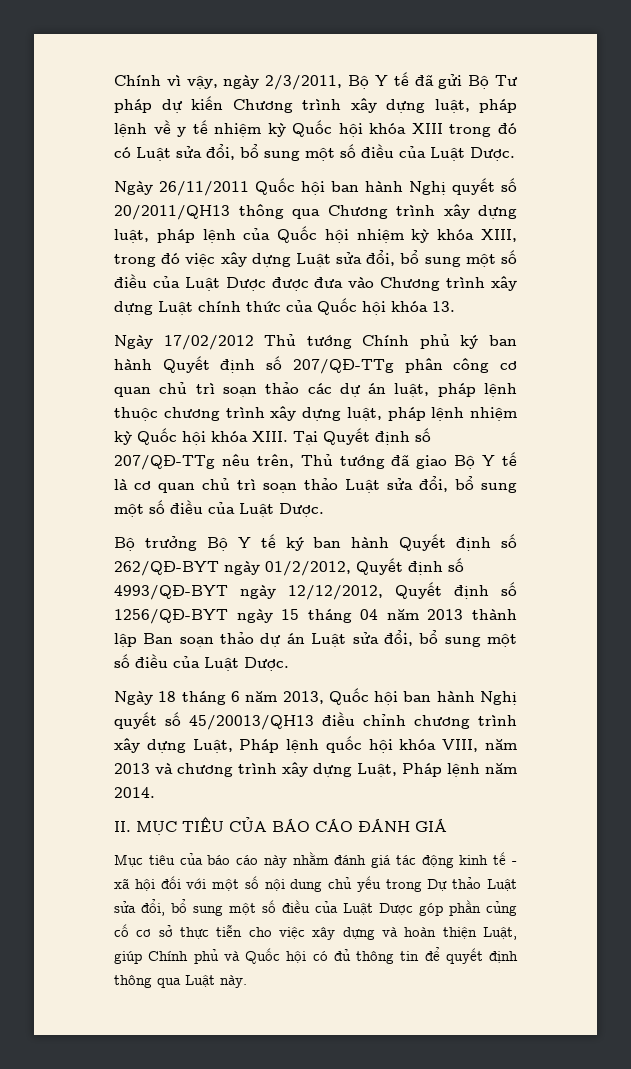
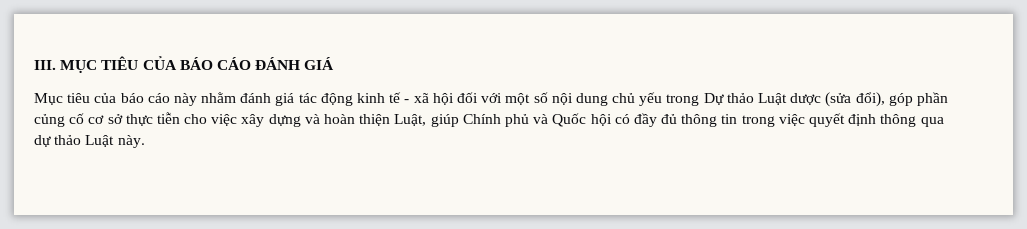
- Chính vì vậy, ngày 2/3/2011, Bộ Y tế đã gửi Bộ Tư pháp dự kiến Chương trình xây dựng luật, pháp lệnh về y tế nhiệm kỳ Quốc hội khóa XIII trong đó có Luật sửa đổi, bổ sung một số điều của Luật Dược.
- Ngày 26/11/2011 Quốc hội ban hành Nghị quyết số 20/2011/QH13 thông qua Chương trình xây dựng luật, pháp lệnh của Quốc hội nhiệm kỳ khóa XIII, trong đó việc xây dựng Luật sửa đổi, bổ sung một số điều của Luật Dược được đưa vào Chương trình xây dựng Luật chính thức của Quốc hội khóa 13.
- Ngày 17/02/2012 Thủ tướng Chính phủ ký ban hành Quyết định số 207/QĐ-TTg phân công cơ quan chủ trì soạn thảo các dự án luật, pháp lệnh thuộc chương trình xây dựng luật, pháp lệnh nhiệm kỳ Quốc hội khóa XIII. Tại Quyết định số 207/QĐ-TTg nêu trên, Thủ tướng đã giao Bộ Y tế là cơ quan chủ trì soạn thảo Luật sửa đổi, bổ sung một số điều của Luật Dược.
- Bộ trưởng Bộ Y tế ký ban hành Quyết định số 262/QĐ-BYT ngày 01/2/2012, Quyết định số 4993/QĐ-BYT ngày 12/12/2012, Quyết định số 1256/QĐ-BYT ngày 15 tháng 04 năm 2013 thành lập Ban soạn thảo dự án Luật sửa đổi, bổ sung một số điều của Luật Dược.
- Ngày 18 tháng 6 năm 2013, Quốc hội ban hành Nghị quyết số 45/20013/QH13 điều chỉnh chương trình xây dựng Luật, Pháp lệnh quốc hội khóa VIII, năm 2013 và chương trình xây dựng Luật, Pháp lệnh năm 2014.
- II. MỤC TIÊU CỦA BÁO CÁO ĐÁNH GIÁ
+ III. MỤC TIÊU CỦA BÁO CÁO ĐÁNH GIÁ
- Mục tiêu của báo cáo này nhằm đánh giá tác động kinh tế - xã hội đối với một số nội dung chủ yếu trong Dự thảo Luật sửa đổi, bổ sung một số điều của Luật Dược góp phần củng cố cơ sở thực tiễn cho việc xây dựng và hoàn thiện Luật, giúp Chính phủ và Quốc hội có đủ thông tin để quyết định thông qua Luật này.
+ Mục tiêu của báo cáo này nhằm đánh giá tác động kinh tế - xã hội đối với một số nội dung chủ yếu trong Dự thảo Luật dược (sửa đổi), góp phần củng cố cơ sở thực tiễn cho việc xây dựng và hoàn thiện Luật, giúp Chính phủ và Quốc hội có đầy đủ thông tin trong việc quyết định thông qua dự thảo Luật này.

